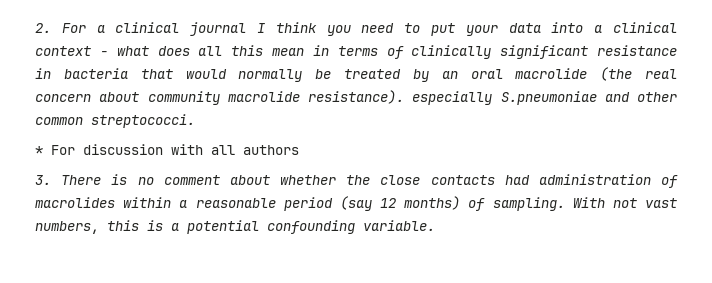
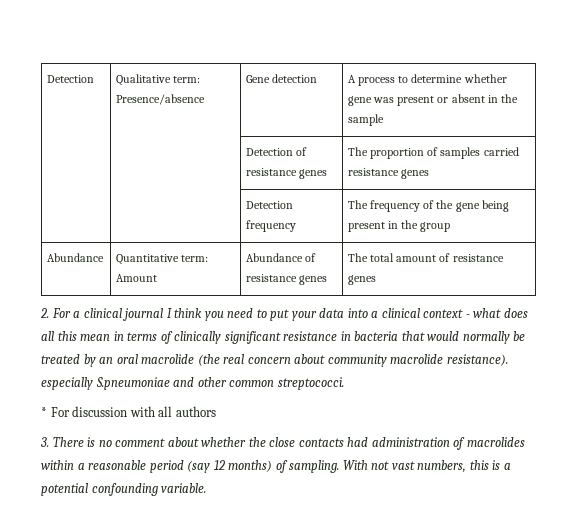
+ Detection | Qualitative term: Presence/absence | Gene detection | A process to determine whether gene was present or absent in the sample
+ | | Detection of resistance genes | The proportion of samples carried resistance genes
+ | | Detection frequency | The frequency of the gene being present in the group
+ Abundance | Quantitative term: Amount | Abundance of resistance genes | The total amount of resistance genes

